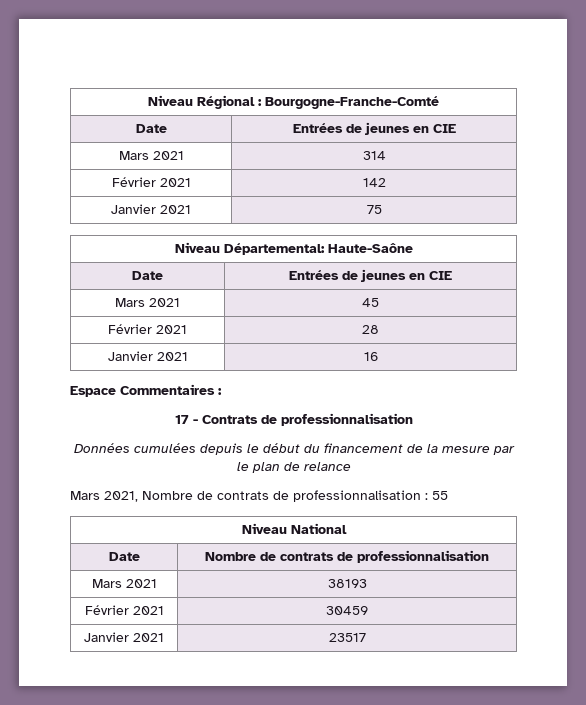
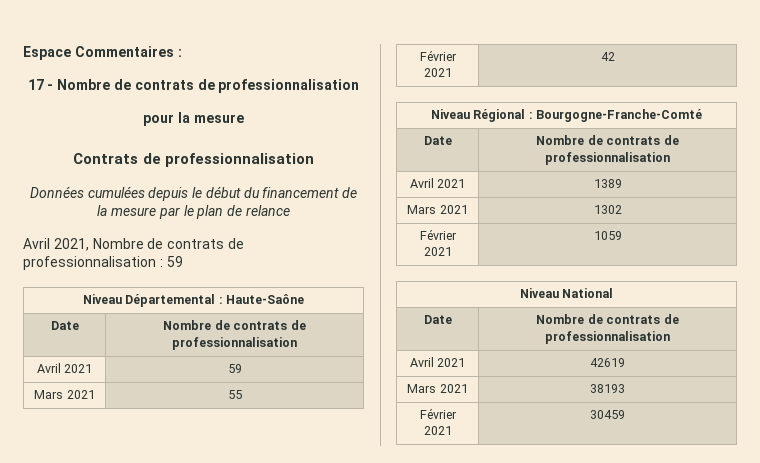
- Niveau Régional : Bourgogne-Franche-Comté
- Date | Entrées de jeunes en CIE
- Mars 2021 | 314
- Février 2021 | 142
- Janvier 2021 | 75
- Niveau Départemental: Haute-Saône
- Date | Entrées de jeunes en CIE
- Mars 2021 | 45
- Février 2021 | 28
- Janvier 2021 | 16
- 17 - Contrats de professionnalisation
+ 17 - Nombre de contrats de professionnalisation
+ pour la mesure
+ Contrats de professionnalisation
- Mars 2021, Nombre de contrats de professionnalisation : 55
+ Avril 2021, Nombre de contrats de professionnalisation : 59
+ Niveau Départemental : Haute-Saône
+ Date | Nombre de contrats de professionnalisation
+ Avril 2021 | 59
+ Mars 2021 | 55
+ Février 2021 | 42
+ Niveau Régional : Bourgogne-Franche-Comté
+ Date | Nombre de contrats de professionnalisation
+ Avril 2021 | 1389
+ Mars 2021 | 1302
+ Février 2021 | 1059
+ Avril 2021 | 42619
- Janvier 2021 | 23517

